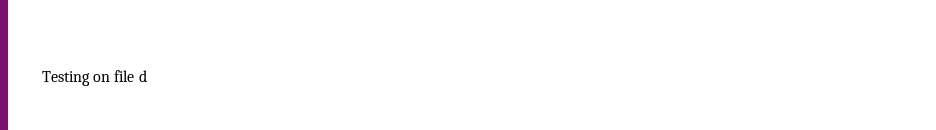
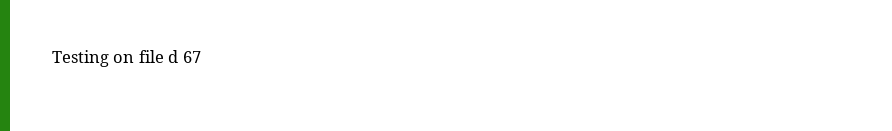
- Testing on file d
+ Testing on file d 67

